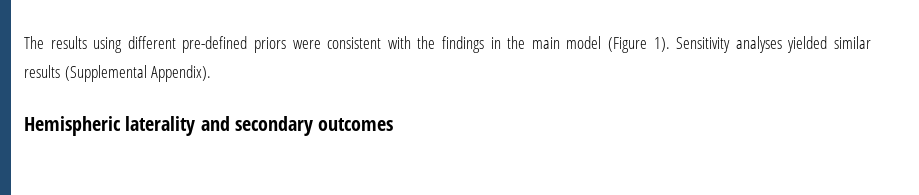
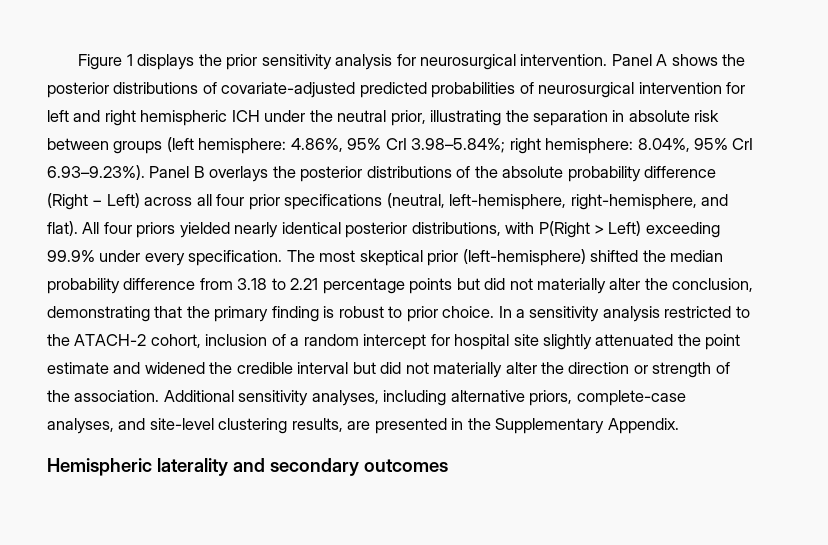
- The results using different pre-defined priors were consistent with the findings in the main model (Figure 1). Sensitivity analyses yielded similar results (Supplemental Appendix).
+ Figure 1 displays the prior sensitivity analysis for neurosurgical intervention. Panel A shows the posterior distributions of covariate-adjusted predicted probabilities of neurosurgical intervention for left and right hemispheric ICH under the neutral prior, illustrating the separation in absolute risk between groups (left hemisphere: 4.86%, 95% CrI 3.98–5.84%; right hemisphere: 8.04%, 95% CrI 6.93–9.23%). Panel B overlays the posterior distributions of the absolute probability difference (Right − Left) across all four prior specifications (neutral, left-hemisphere, right-hemisphere, and flat). All four priors yielded nearly identical posterior distributions, with P(Right > Left) exceeding 99.9% under every specification. The most skeptical prior (left-hemisphere) shifted the median probability difference from 3.18 to 2.21 percentage points but did not materially alter the conclusion, demonstrating that the primary finding is robust to prior choice. In a sensitivity analysis restricted to the ATACH-2 cohort, inclusion of a random intercept for hospital site slightly attenuated the point estimate and widened the credible interval but did not materially alter the direction or strength of the association. Additional sensitivity analyses, including alternative priors, complete-case analyses, and site-level clustering results, are presented in the Supplementary Appendix.

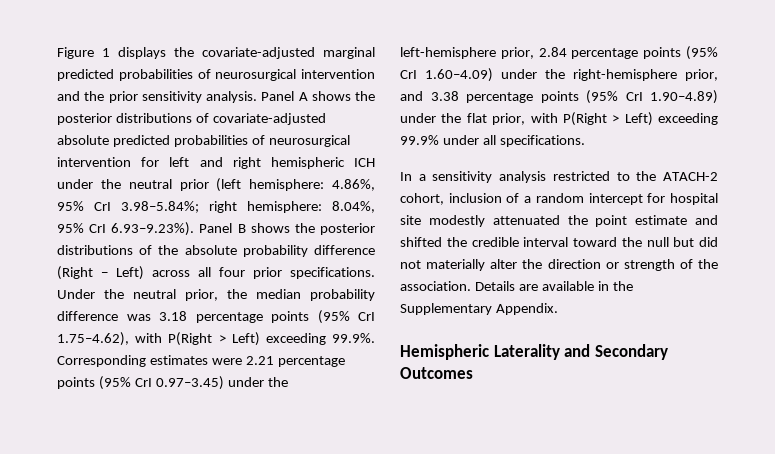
- Figure 1 displays the prior sensitivity analysis for neurosurgical intervention.
+ Figure 1 displays the covariate-adjusted marginal predicted probabilities of neurosurgical intervention and the prior sensitivity analysis.
- Panel A shows the posterior distributions of covariate-adjusted predicted probabilities of neurosurgical intervention for left and right hemispheric ICH under the neutral prior, illustrating the separation in absolute risk between groups (left hemisphere:
+ Panel A shows the posterior distributions of covariate-adjusted absolute predicted probabilities of neurosurgical intervention for left and right hemispheric ICH under the neutral prior (left hemisphere:
- 8.04%, 95% CrI 6.93–9.23%). Panel B overlays the posterior distributions of the absolute probability difference (Right − Left) across all four prior specifications (neutral, left-hemisphere, right-hemisphere, and flat). All four priors yielded nearly identical posterior distributions, with P(Right > Left) exceeding 99.9% under every specification. The most skeptical prior (left-hemisphere) shifted the median probability difference from 3.18 to 2.21 percentage points but did not materially alter the conclusion, demonstrating that the primary finding is robust to prior choice. In a sensitivity analysis restricted to the ATACH-2 cohort, inclusion of a random intercept for hospital site slightly attenuated the point estimate and widened the credible interval but did not materially alter the direction or strength of the association.
+ 8.04%, 95% CrI 6.93–9.23%). Panel B shows the posterior distributions of the absolute probability difference (Right − Left) across all four prior specifications. Under the neutral prior, the median probability difference was 3.18 percentage points (95% CrI 1.75–4.62), with P(Right > Left) exceeding 99.9%. Corresponding estimates were 2.21 percentage points (95% CrI 0.97–3.45) under the left-hemisphere prior, 2.84 percentage points (95% CrI 1.60–4.09) under the right-hemisphere prior, and 3.38 percentage points (95% CrI 1.90–4.89) under the flat prior, with P(Right > Left) exceeding 99.9% under all specifications.
+ In a sensitivity analysis restricted to the ATACH-2 cohort, inclusion of a random intercept for hospital site modestly attenuated the point estimate and shifted the credible interval toward the null but did not materially alter the direction or strength of the association.
- Additional sensitivity analyses, including alternative priors, complete-case analyses, and site-level clustering results, are presented in the Supplementary Appendix.
+ Details are available in the Supplementary Appendix.
- Hemispheric laterality and secondary outcomes
+ Hemispheric Laterality and Secondary Outcomes

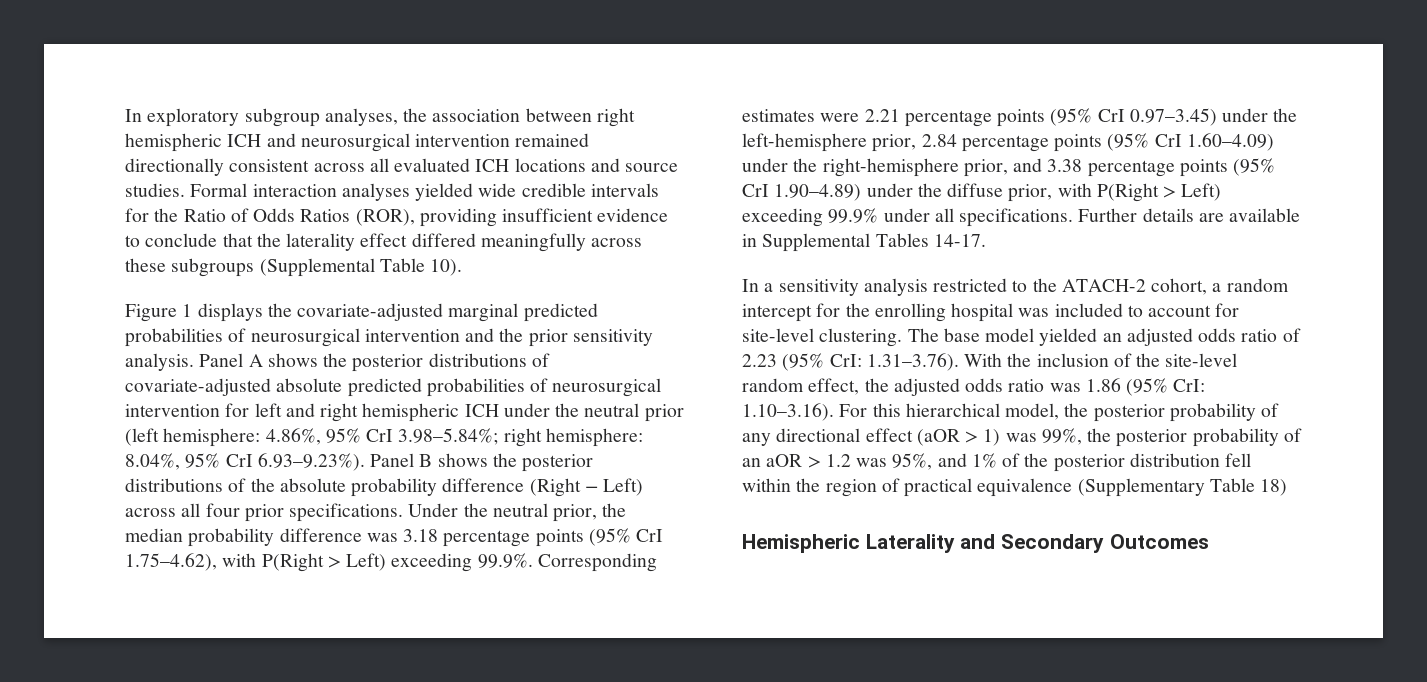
+ In exploratory subgroup analyses, the association between right hemispheric ICH and neurosurgical intervention remained directionally consistent across all evaluated ICH locations and source studies. Formal interaction analyses yielded wide credible intervals for the Ratio of Odds Ratios (ROR), providing insufficient evidence to conclude that the laterality effect differed meaningfully across these subgroups (Supplemental Table 10).
- Under the neutral prior, the median probability difference was 3.18 percentage points (95% CrI 1.75–4.62), with P(Right > Left) exceeding 99.9%. Corresponding estimates were 2.21 percentage points (95% CrI 0.97–3.45) under the left-hemisphere prior, 2.84 percentage points (95% CrI 1.60–4.09) under the right-hemisphere prior, and 3.38 percentage points (95% CrI 1.90–4.89) under the flat prior, with P(Right > Left) exceeding 99.9% under all specifications.
+ Under the neutral prior, the median probability difference was 3.18 percentage points (95% CrI 1.75–4.62), with P(Right > Left) exceeding 99.9%. Corresponding estimates were 2.21 percentage points (95% CrI 0.97–3.45) under the left-hemisphere prior, 2.84 percentage points (95% CrI 1.60–4.09) under the right-hemisphere prior, and 3.38 percentage points (95% CrI 1.90–4.89) under the diffuse prior, with P(Right > Left) exceeding 99.9% under all specifications. Further details are available in Supplemental Tables 14-17.
- In a sensitivity analysis restricted to the ATACH-2 cohort, inclusion of a random intercept for hospital site modestly attenuated the point estimate and shifted the credible interval toward the null but did not materially alter the direction or strength of the association. Details are available in the Supplementary Appendix.
+ In a sensitivity analysis restricted to the ATACH-2 cohort, a random intercept for the enrolling hospital was included to account for site-level clustering. The base model yielded an adjusted odds ratio of 2.23 (95% CrI: 1.31–3.76). With the inclusion of the site-level random effect, the adjusted odds ratio was 1.86 (95% CrI: 1.10–3.16). For this hierarchical model, the posterior probability of any directional effect (aOR > 1) was 99%, the posterior probability of an aOR > 1.2 was 95%, and 1% of the posterior distribution fell within the region of practical equivalence (Supplementary Table 18)

